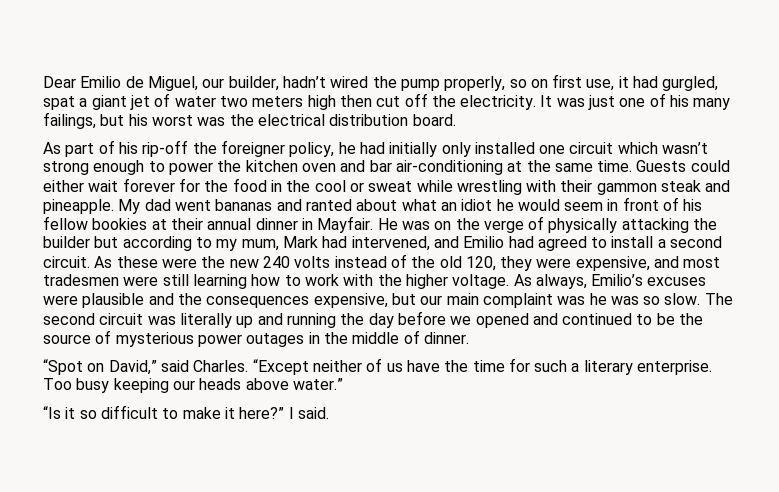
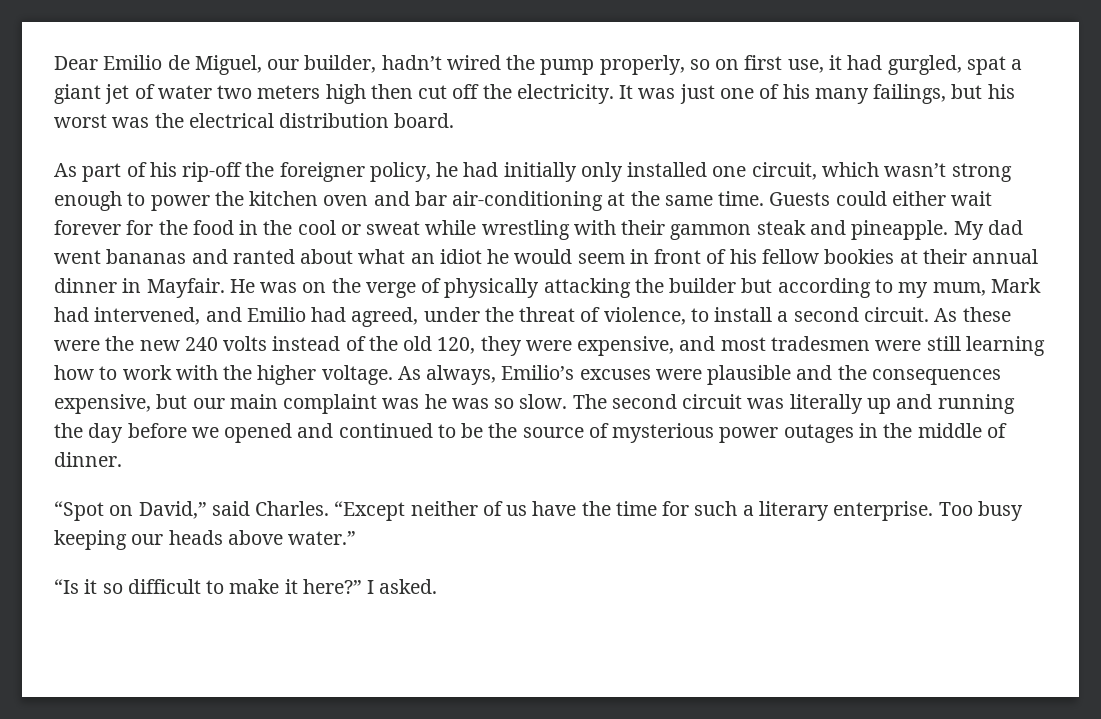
- As part of his rip-off the foreigner policy, he had initially only installed one circuit which wasn’t strong enough to power the kitchen oven and bar air-conditioning at the same time.
+ As part of his rip-off the foreigner policy, he had initially only installed one circuit, which wasn’t strong enough to power the kitchen oven and bar air-conditioning at the same time.
- He was on the verge of physically attacking the builder but according to my mum, Mark had intervened, and Emilio had agreed to install a second circuit.
+ He was on the verge of physically attacking the builder but according to my mum, Mark had intervened, and Emilio had agreed, under the threat of violence, to install a second circuit.
- I said.
+ I asked.

